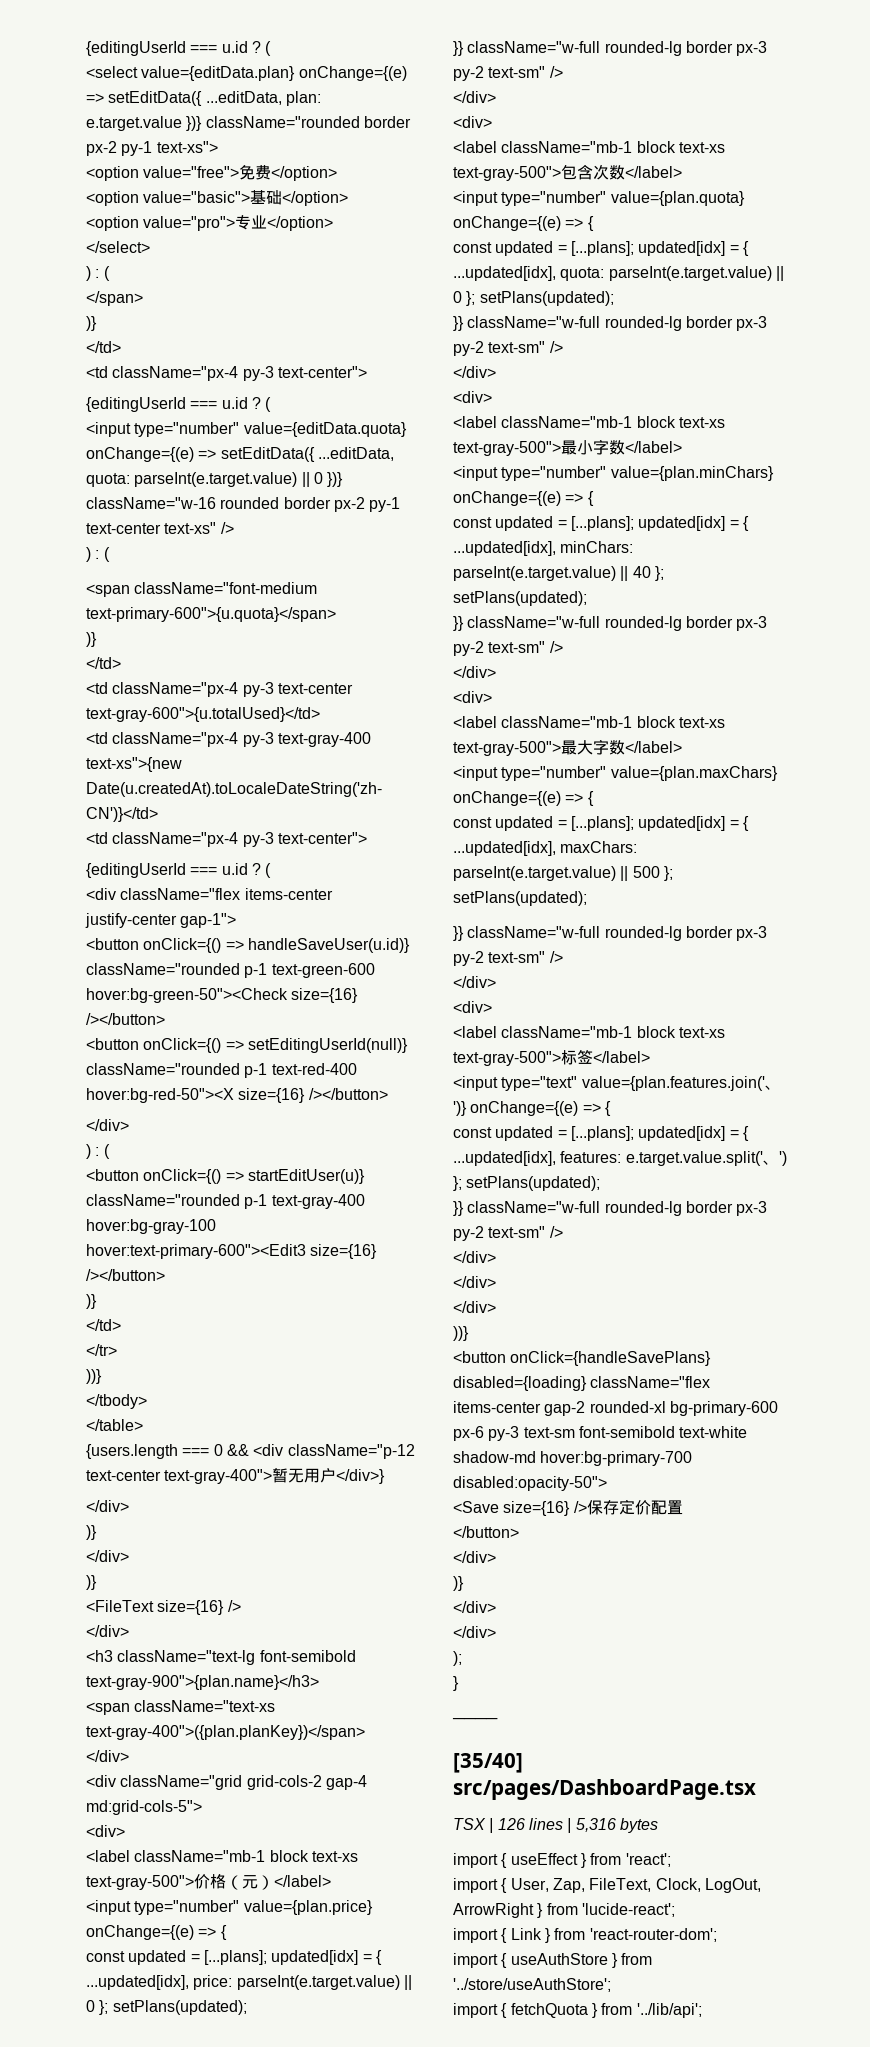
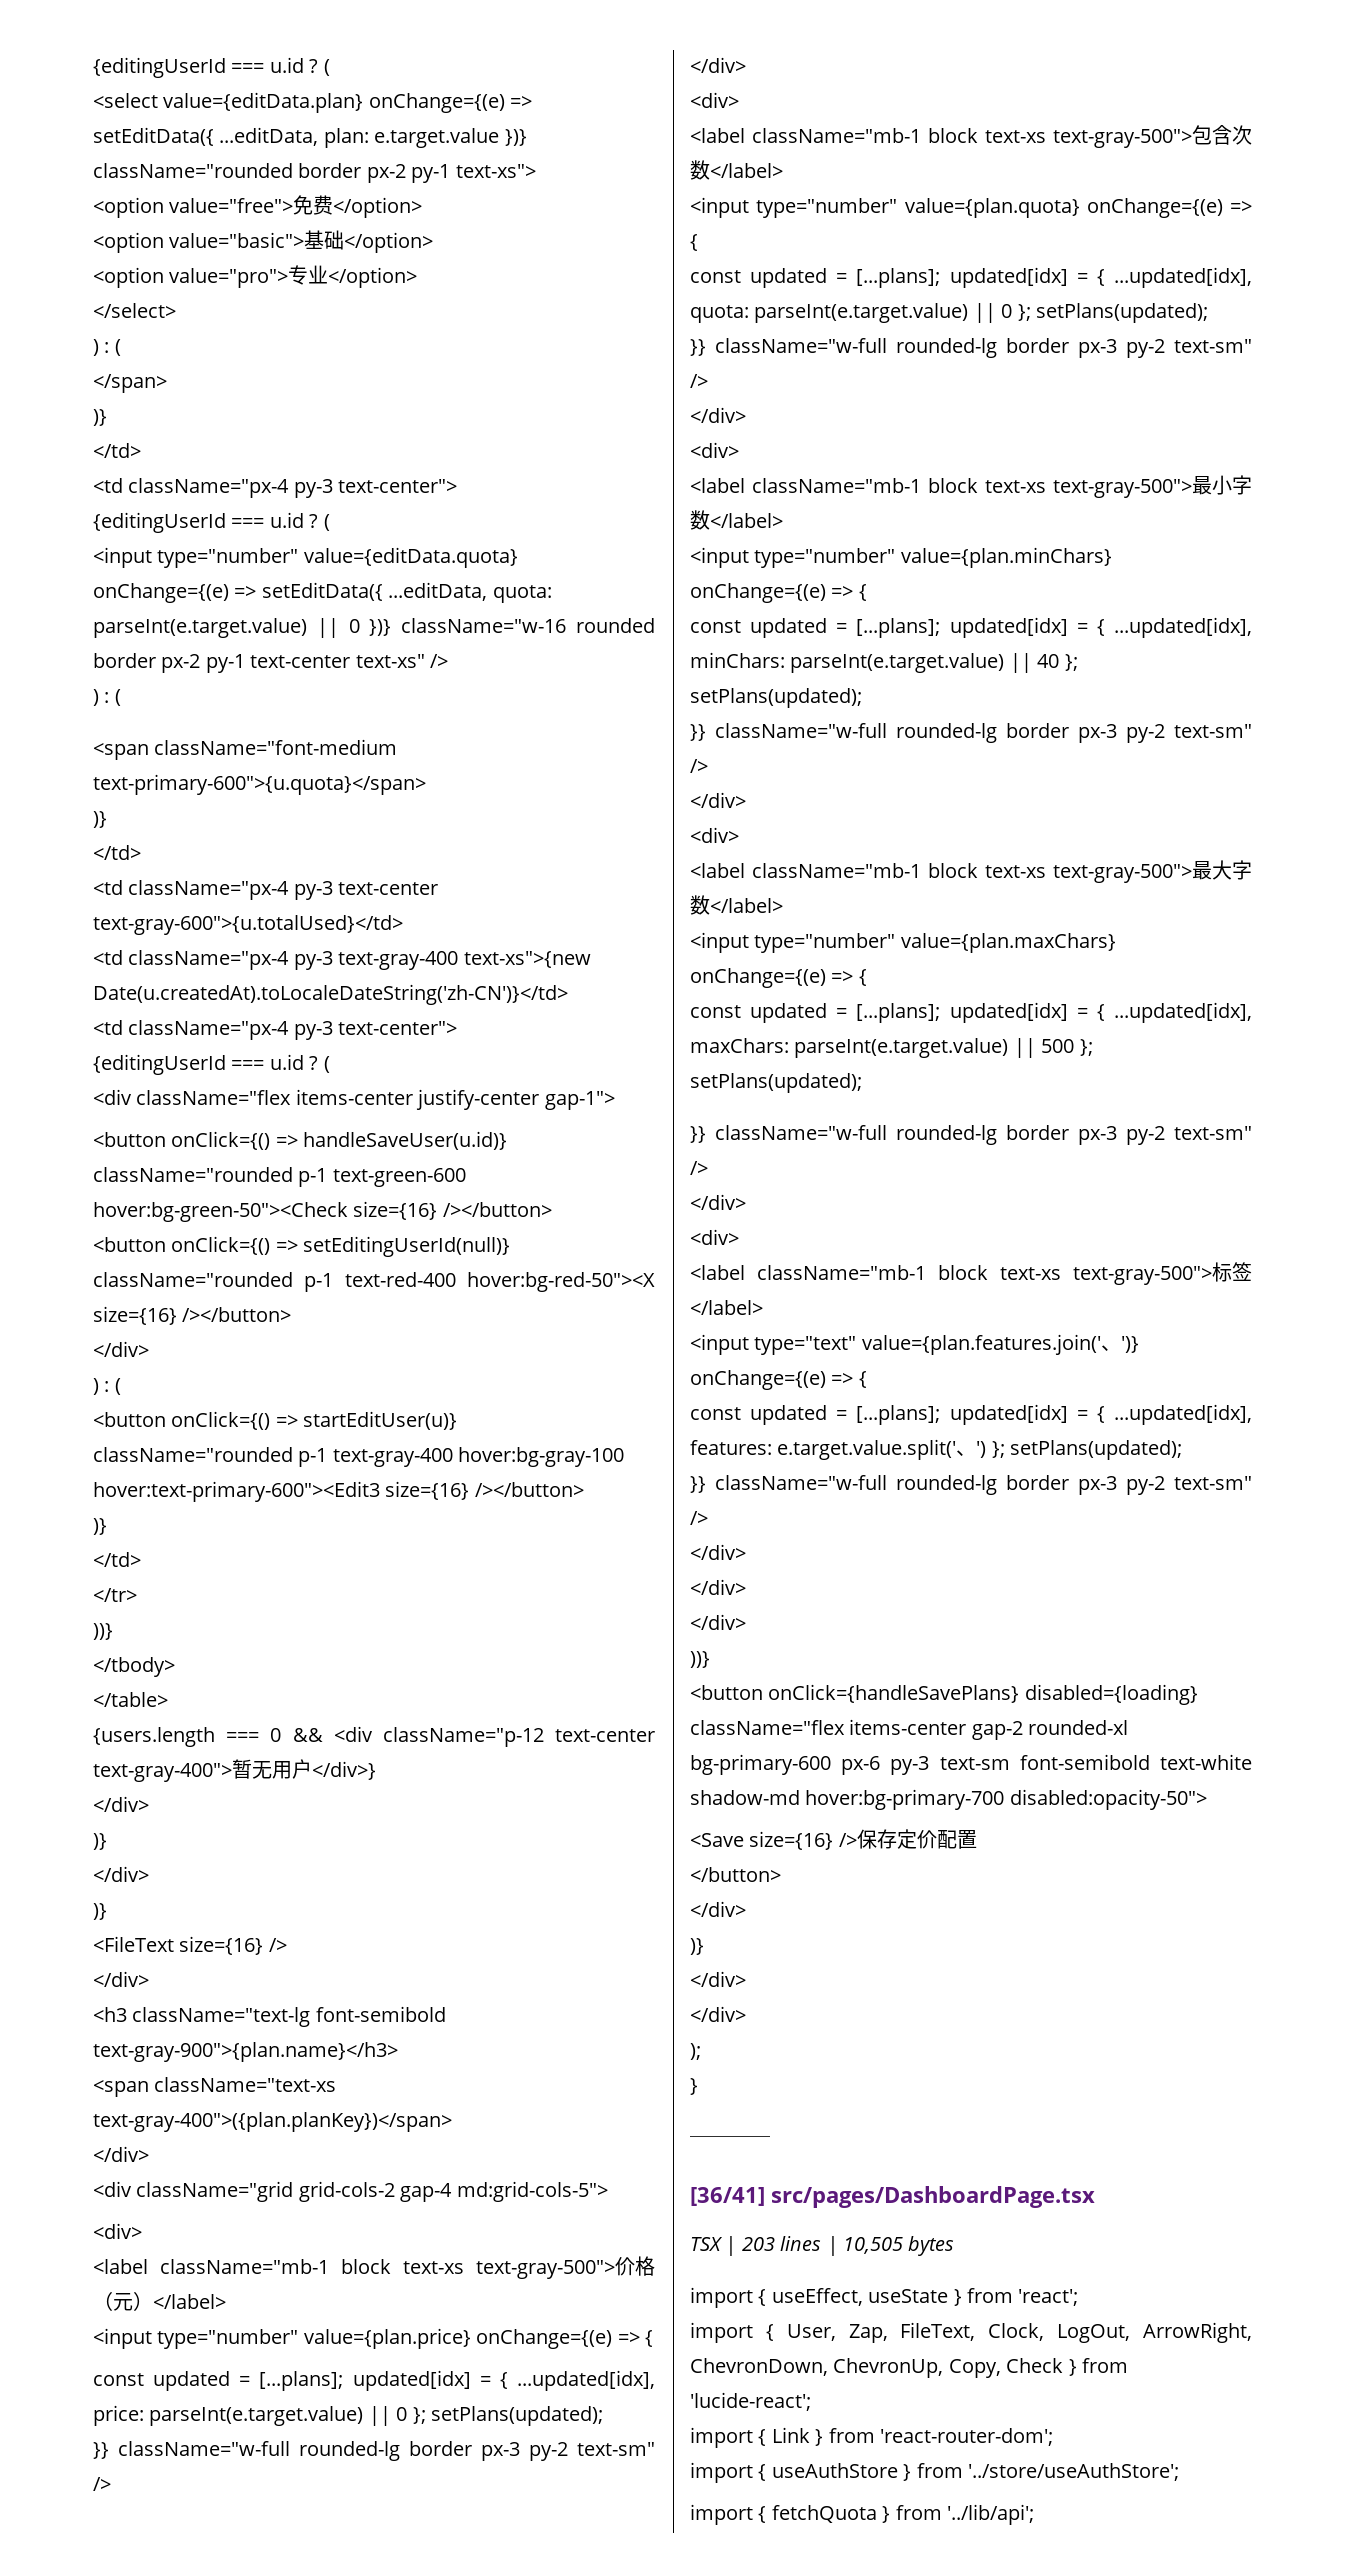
- [35/40] src/pages/DashboardPage.tsx
+ [36/41] src/pages/DashboardPage.tsx
- TSX | 126 lines | 5,316 bytes
+ TSX | 203 lines | 10,505 bytes
- import { useEffect } from 'react';
+ import { useEffect, useState } from 'react';
- import { User, Zap, FileText, Clock, LogOut, ArrowRight } from 'lucide-react';
+ import { User, Zap, FileText, Clock, LogOut, ArrowRight, ChevronDown, ChevronUp, Copy, Check } from 'lucide-react';

